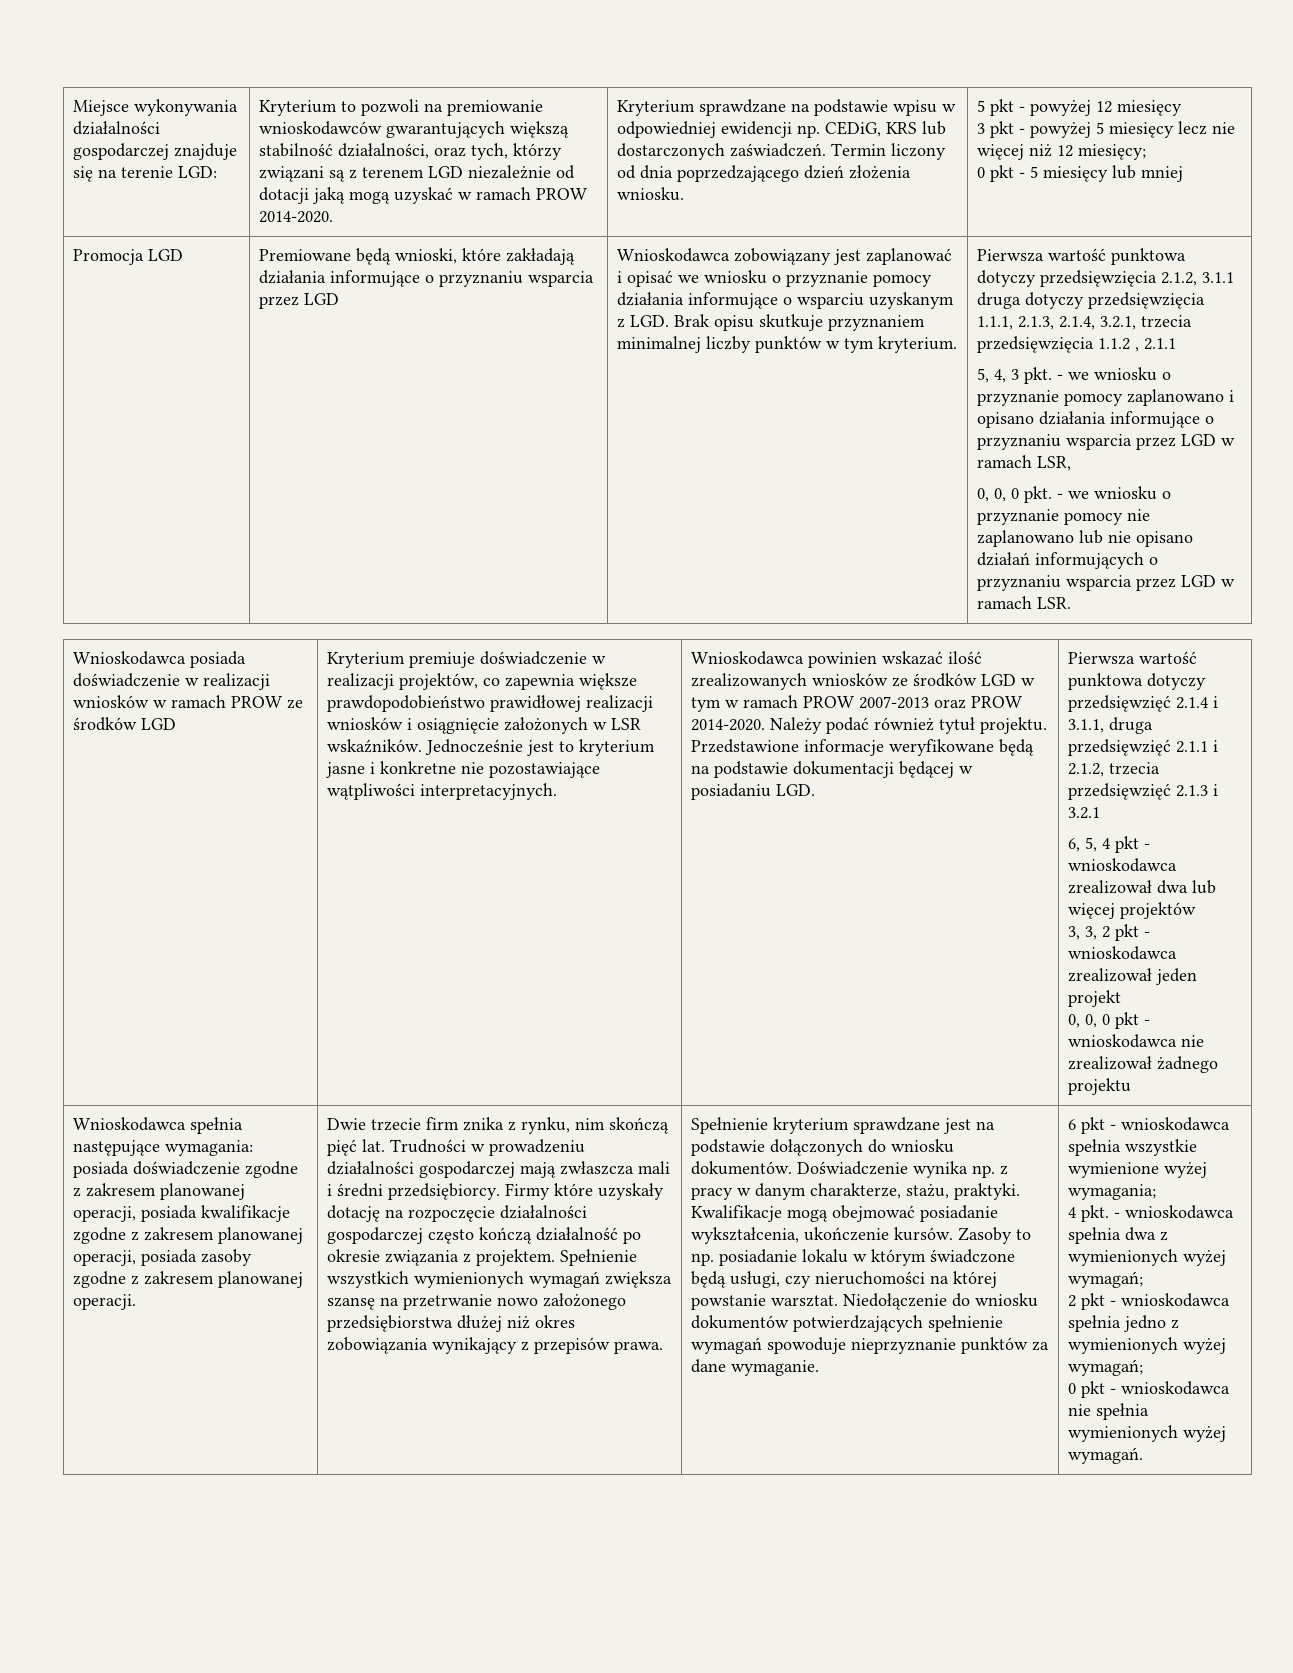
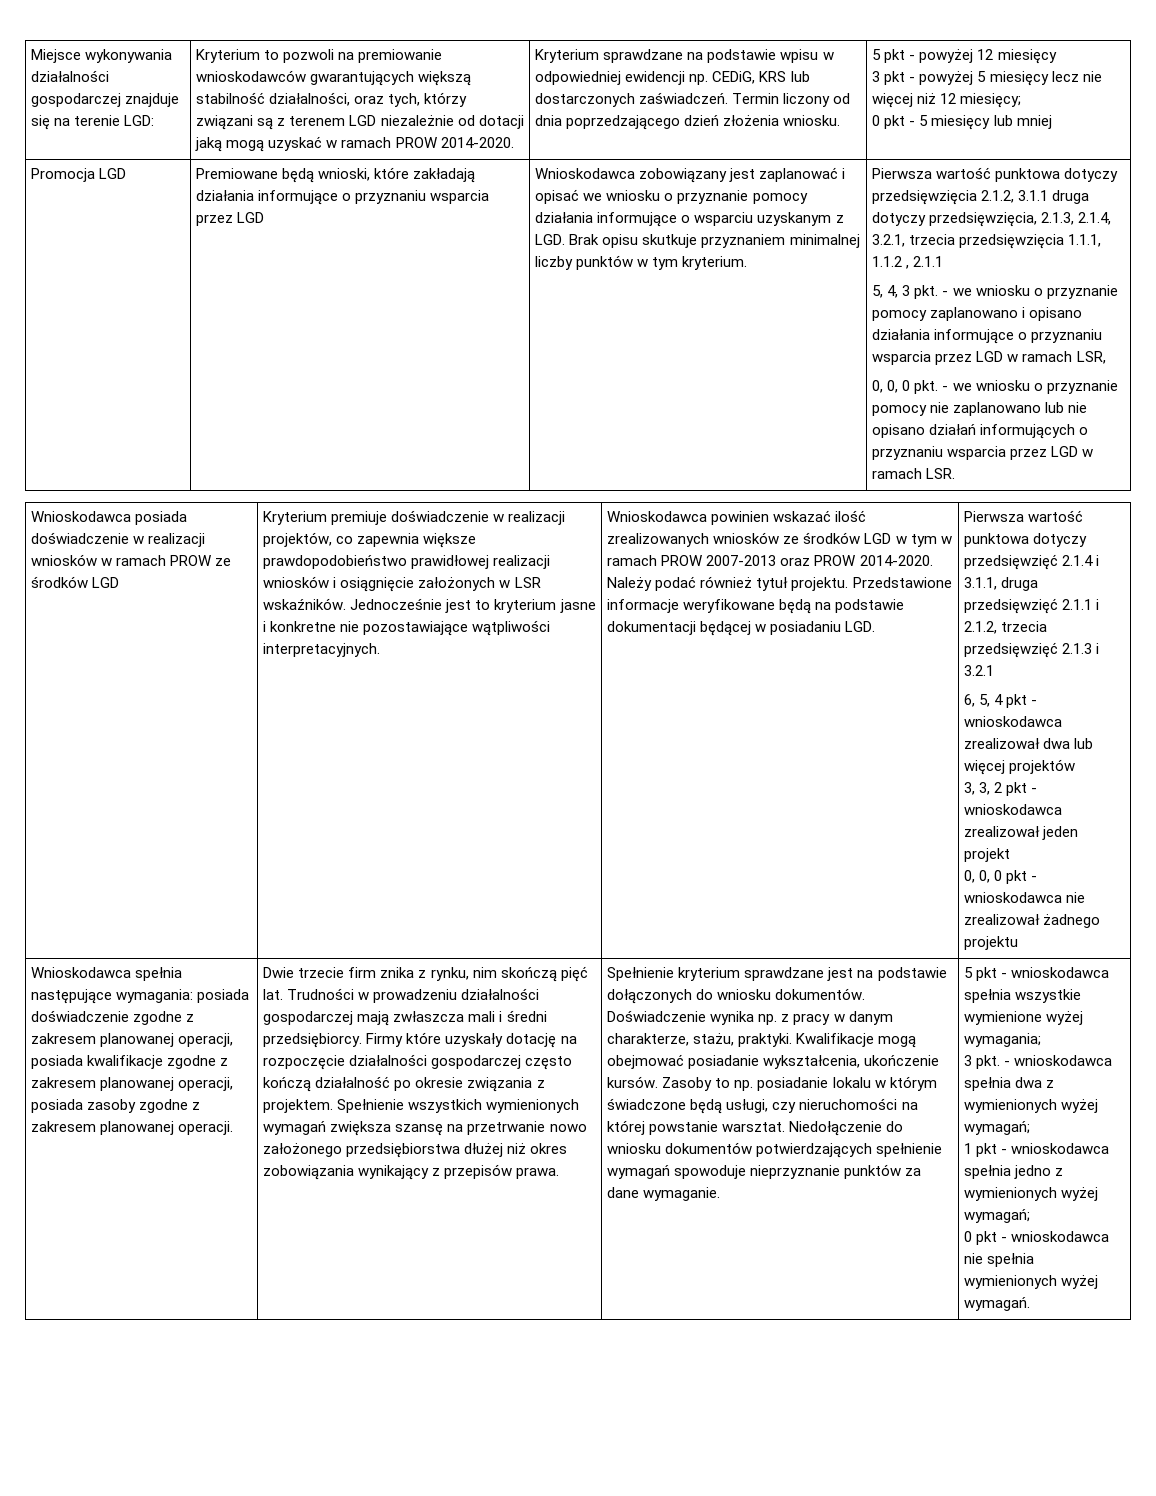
- Pierwsza wartość punktowa dotyczy przedsięwzięcia 2.1.2, 3.1.1 druga dotyczy przedsięwzięcia 1.1.1, 2.1.3, 2.1.4, 3.2.1, trzecia przedsięwzięcia 1.1.2 , 2.1.1
+ Pierwsza wartość punktowa dotyczy przedsięwzięcia 2.1.2, 3.1.1 druga dotyczy przedsięwzięcia, 2.1.3, 2.1.4, 3.2.1, trzecia przedsięwzięcia 1.1.1, 1.1.2 , 2.1.1
- 6 pkt - wnioskodawca spełnia wszystkie wymienione wyżej wymagania;
+ 5 pkt - wnioskodawca spełnia wszystkie wymienione wyżej wymagania;
- 4 pkt. - wnioskodawca spełnia dwa z wymienionych wyżej wymagań;
+ 3 pkt. - wnioskodawca spełnia dwa z wymienionych wyżej wymagań;
- 2 pkt - wnioskodawca spełnia jedno z wymienionych wyżej wymagań;
+ 1 pkt - wnioskodawca spełnia jedno z wymienionych wyżej wymagań;

